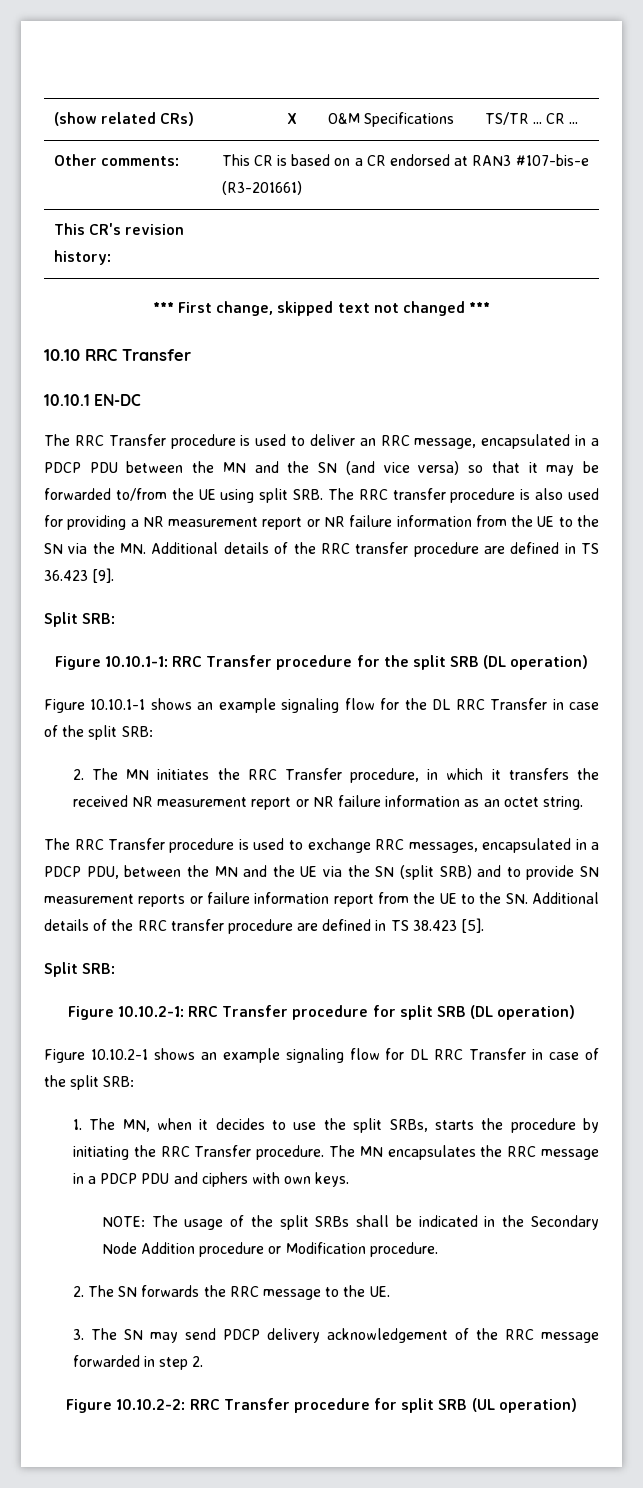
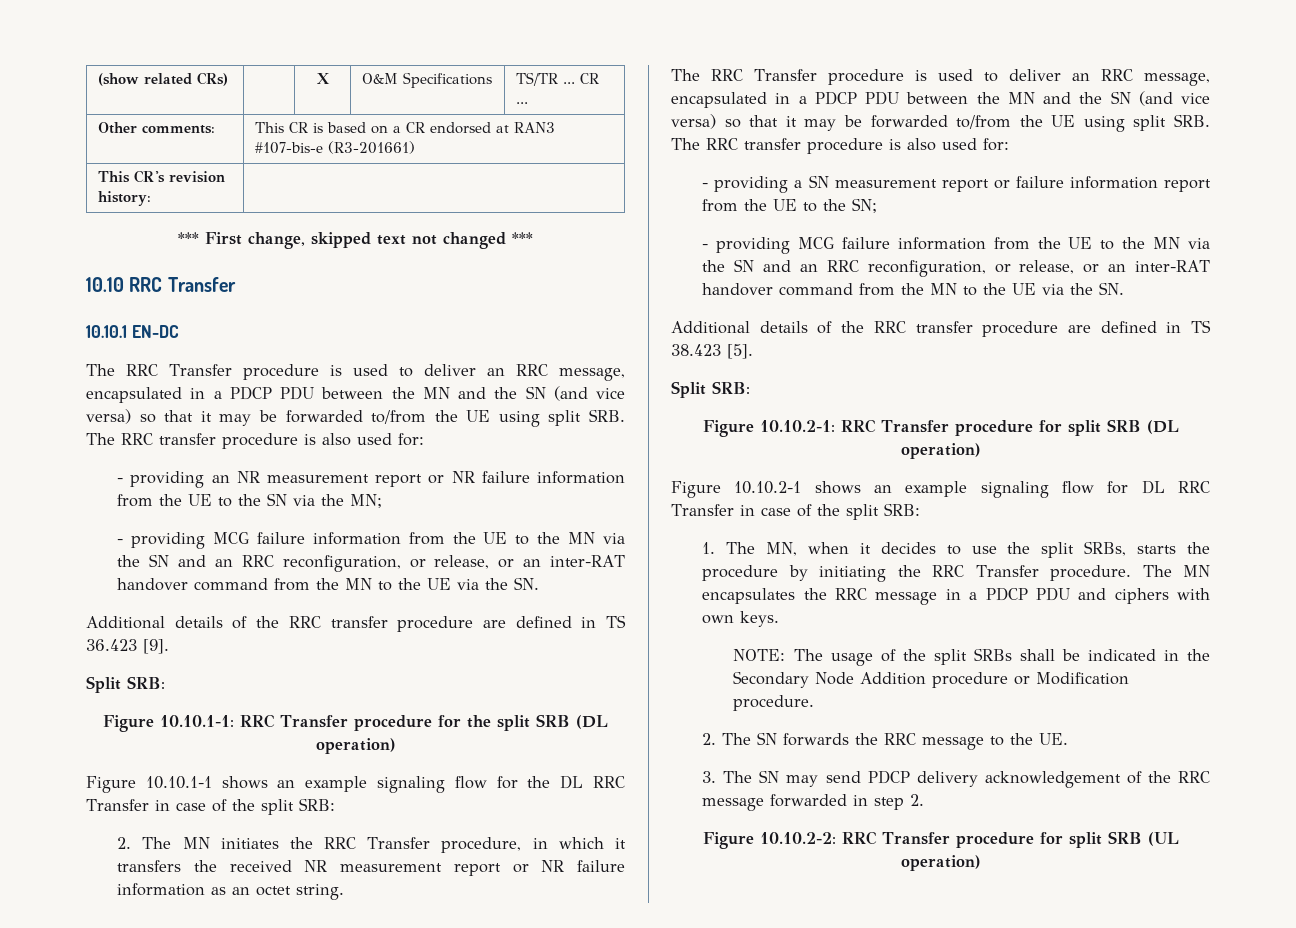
  10.10.1 EN-DC
- The RRC Transfer procedure is used to deliver an RRC message, encapsulated in a PDCP PDU between the MN and the SN (and vice versa) so that it may be forwarded to/from the UE using split SRB. The RRC transfer procedure is also used for providing a NR measurement report or NR failure information from the UE to the SN via the MN. Additional details of the RRC transfer procedure are defined in TS 36.423 [9].
+ The RRC Transfer procedure is used to deliver an RRC message, encapsulated in a PDCP PDU between the MN and the SN (and vice versa) so that it may be forwarded to/from the UE using split SRB. The RRC transfer procedure is also used for:
+ - providing an NR measurement report or NR failure information from the UE to the SN via the MN;
+ - providing MCG failure information from the UE to the MN via the SN and an RRC reconfiguration, or release, or an inter-RAT handover command from the MN to the UE via the SN.
+ Additional details of the RRC transfer procedure are defined in TS 36.423 [9].
  2. The MN initiates the RRC Transfer procedure, in which it transfers the received NR measurement report or NR failure information as an octet string.
- The RRC Transfer procedure is used to exchange RRC messages, encapsulated in a PDCP PDU, between the MN and the UE via the SN (split SRB) and to provide SN measurement reports or failure information report from the UE to the SN. Additional details of the RRC transfer procedure are defined in TS 38.423 [5].
+ The RRC Transfer procedure is used to deliver an RRC message, encapsulated in a PDCP PDU between the MN and the SN (and vice versa) so that it may be forwarded to/from the UE using split SRB. The RRC transfer procedure is also used for:
+ - providing a SN measurement report or failure information report from the UE to the SN;
+ - providing MCG failure information from the UE to the MN via the SN and an RRC reconfiguration, or release, or an inter-RAT handover command from the MN to the UE via the SN.
+ Additional details of the RRC transfer procedure are defined in TS 38.423 [5].

